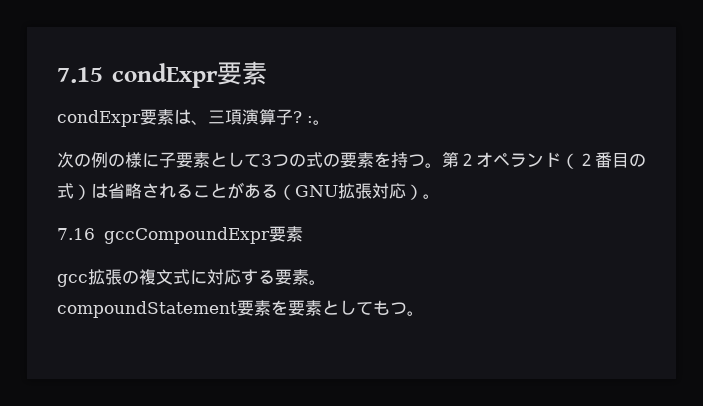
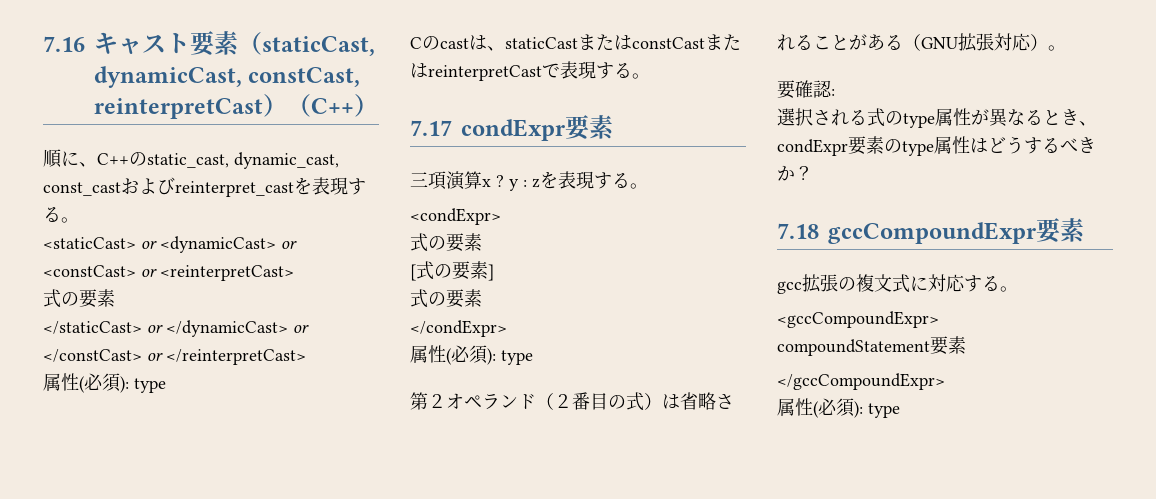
- 7.15 condExpr要素
- condExpr要素は、三項演算子? :。
- 次の例の様に子要素として3つの式の要素を持つ。第２オペランド（２番目の式）は省略されることがある（GNU拡張対応）。
+ 7.16キャスト要素（staticCast, dynamicCast, constCast, reinterpretCast）（C++）
+ 順に、C++のstatic_cast, dynamic_cast, const_castおよびreinterpret_castを表現する。
+ <staticCast> or <dynamicCast> or <constCast> or <reinterpretCast>
+ 式の要素
+ </staticCast> or </dynamicCast> or </constCast> or </reinterpretCast>
+ 属性(必須): type
+ Cのcastは、staticCastまたはconstCastまたはreinterpretCastで表現する。
+ 7.17 condExpr要素
+ 三項演算x ? y : zを表現する。
+ <condExpr>
+ 式の要素
+ [式の要素]
+ 式の要素
+ </condExpr>
+ 属性(必須): type
+ 第２オペランド（２番目の式）は省略されることがある（GNU拡張対応）。
- 7.16 gccCompoundExpr要素
+ 要確認:
+ 選択される式のtype属性が異なるとき、condExpr要素のtype属性はどうするべきか？
+ 7.18 gccCompoundExpr要素
- gcc拡張の複文式に対応する要素。
+ gcc拡張の複文式に対応する。
+ <gccCompoundExpr>
- compoundStatement要素を要素としてもつ。
+ compoundStatement要素
+ </gccCompoundExpr>
+ 属性(必須): type

